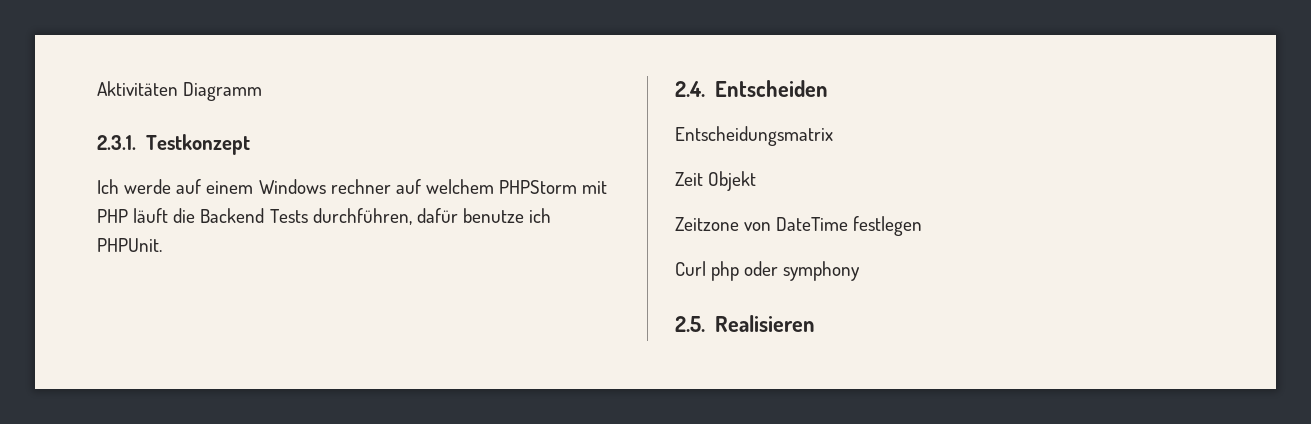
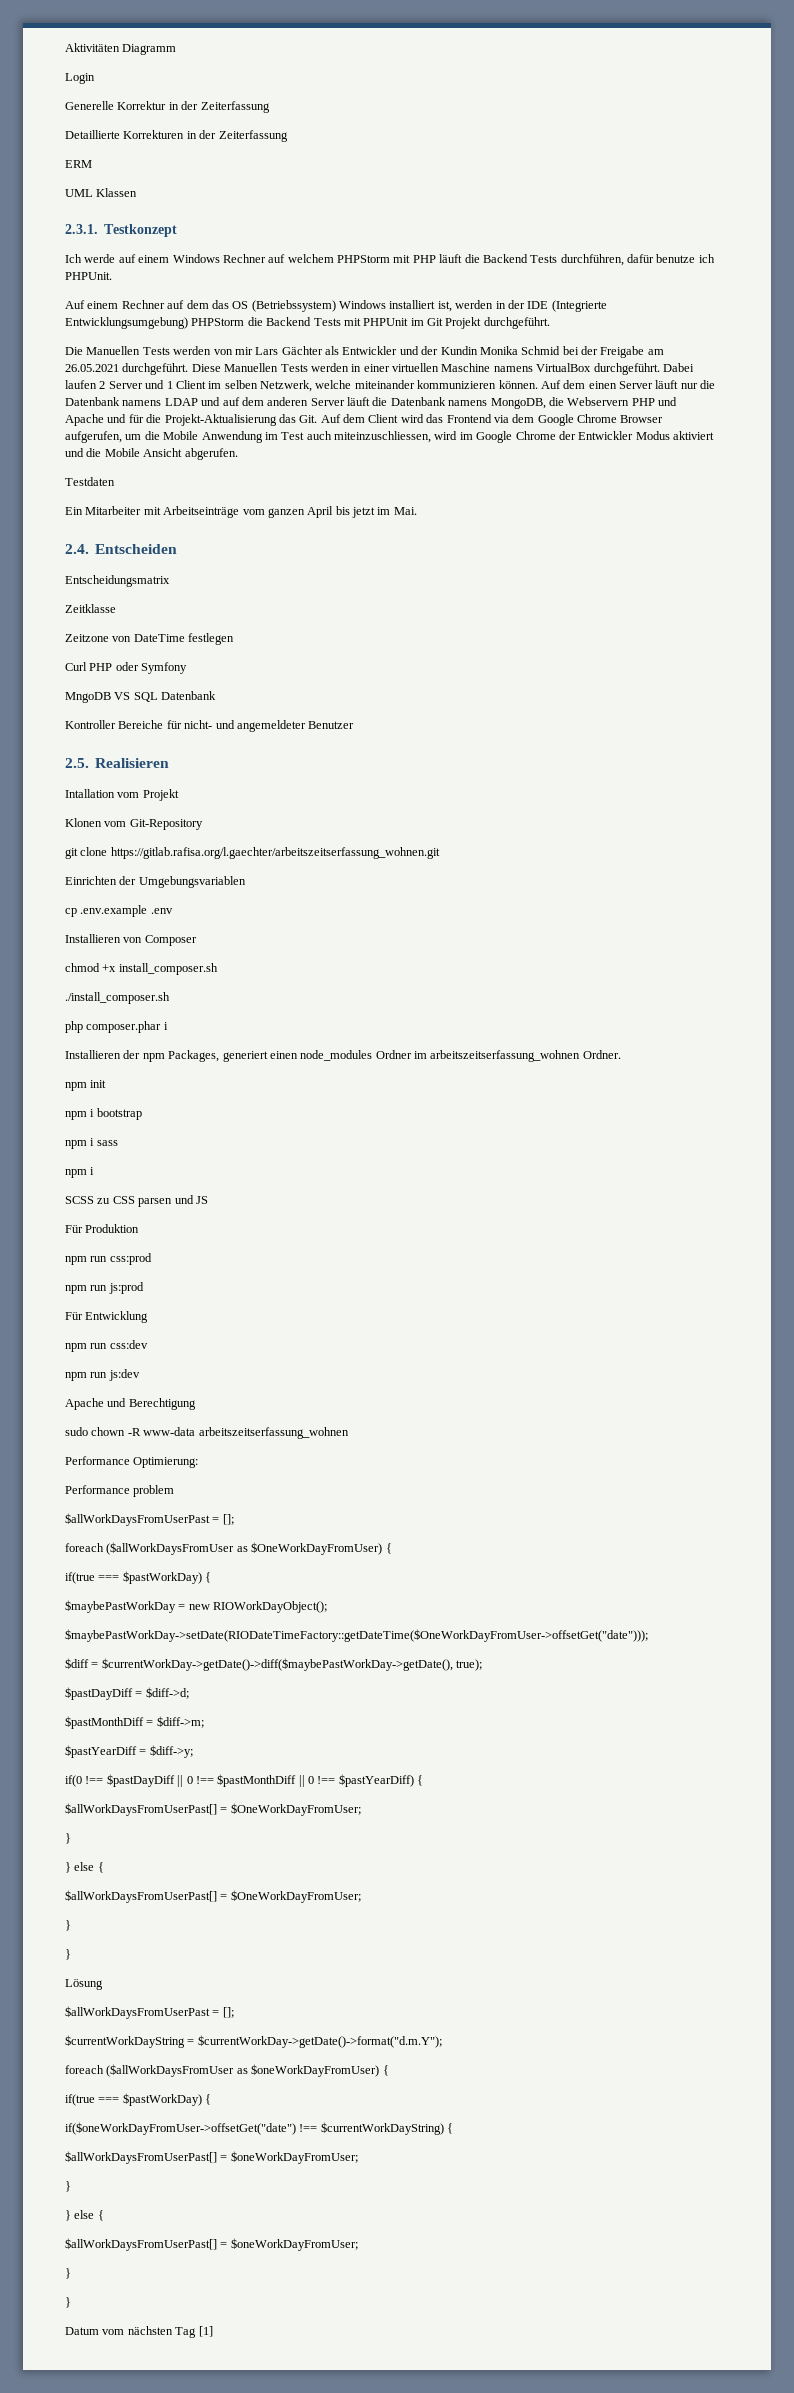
+ Login
+ Generelle Korrektur in der Zeiterfassung
+ Detaillierte Korrekturen in der Zeiterfassung
+ ERM
+ UML Klassen
- Ich werde auf einem Windows rechner auf welchem PHPStorm mit PHP läuft die Backend Tests durchführen, dafür benutze ich PHPUnit.
+ Ich werde auf einem Windows Rechner auf welchem PHPStorm mit PHP läuft die Backend Tests durchführen, dafür benutze ich PHPUnit.
+ Auf einem Rechner auf dem das OS (Betriebssystem) Windows installiert ist, werden in der IDE (Integrierte Entwicklungsumgebung) PHPStorm die Backend Tests mit PHPUnit im Git Projekt durchgeführt.
+ Die Manuellen Tests werden von mir Lars Gächter als Entwickler und der Kundin Monika Schmid bei der Freigabe am 26.05.2021 durchgeführt. Diese Manuellen Tests werden in einer virtuellen Maschine namens VirtualBox durchgeführt. Dabei laufen 2 Server und 1 Client im selben Netzwerk, welche miteinander kommunizieren können. Auf dem einen Server läuft nur die Datenbank namens LDAP und auf dem anderen Server läuft die Datenbank namens MongoDB, die Webservern PHP und Apache und für die Projekt-Aktualisierung das Git. Auf dem Client wird das Frontend via dem Google Chrome Browser aufgerufen, um die Mobile Anwendung im Test auch miteinzuschliessen, wird im Google Chrome der Entwickler Modus aktiviert und die Mobile Ansicht abgerufen.
+ Testdaten
+ Ein Mitarbeiter mit Arbeitseinträge vom ganzen April bis jetzt im Mai.
- Zeit Objekt
+ Zeitklasse
- Curl php oder symphony
+ Curl PHP oder Symfony
+ MngoDB VS SQL Datenbank
+ Kontroller Bereiche für nicht- und angemeldeter Benutzer
  2.5. Realisieren
+ Intallation vom Projekt
+ Klonen vom Git-Repository
+ git clone https://gitlab.rafisa.org/l.gaechter/arbeitszeitserfassung_wohnen.git
+ Einrichten der Umgebungsvariablen
+ cp .env.example .env
+ Installieren von Composer
+ chmod +x install_composer.sh
+ ./install_composer.sh
+ php composer.phar i
+ Installieren der npm Packages, generiert einen node_modules Ordner im arbeitszeitserfassung_wohnen Ordner.
+ npm init
+ npm i bootstrap
+ npm i sass
+ npm i
+ SCSS zu CSS parsen und JS
+ Für Produktion
+ npm run css:prod
+ npm run js:prod
+ Für Entwicklung
+ npm run css:dev
+ npm run js:dev
+ Apache und Berechtigung
+ sudo chown -R www-data arbeitszeitserfassung_wohnen
+ Performance Optimierung:
+ Performance problem
+ $allWorkDaysFromUserPast = [];
+ foreach ($allWorkDaysFromUser as $OneWorkDayFromUser) {
+ if(true === $pastWorkDay) {
+ $maybePastWorkDay = new RIOWorkDayObject();
+ $maybePastWorkDay->setDate(RIODateTimeFactory::getDateTime($OneWorkDayFromUser->offsetGet("date")));
+ $diff = $currentWorkDay->getDate()->diff($maybePastWorkDay->getDate(), true);
+ $pastDayDiff = $diff->d;
+ $pastMonthDiff = $diff->m;
+ $pastYearDiff = $diff->y;
+ if(0 !== $pastDayDiff || 0 !== $pastMonthDiff || 0 !== $pastYearDiff) {
+ $allWorkDaysFromUserPast[] = $OneWorkDayFromUser;
+ }
+ } else {
+ $allWorkDaysFromUserPast[] = $OneWorkDayFromUser;
+ }
+ }
+ Lösung
+ $allWorkDaysFromUserPast = [];
+ $currentWorkDayString = $currentWorkDay->getDate()->format("d.m.Y");
+ foreach ($allWorkDaysFromUser as $oneWorkDayFromUser) {
+ if(true === $pastWorkDay) {
+ if($oneWorkDayFromUser->offsetGet("date") !== $currentWorkDayString) {
+ $allWorkDaysFromUserPast[] = $oneWorkDayFromUser;
+ }
+ } else {
+ $allWorkDaysFromUserPast[] = $oneWorkDayFromUser;
+ }
+ }
+ Datum vom nächsten Tag [1]

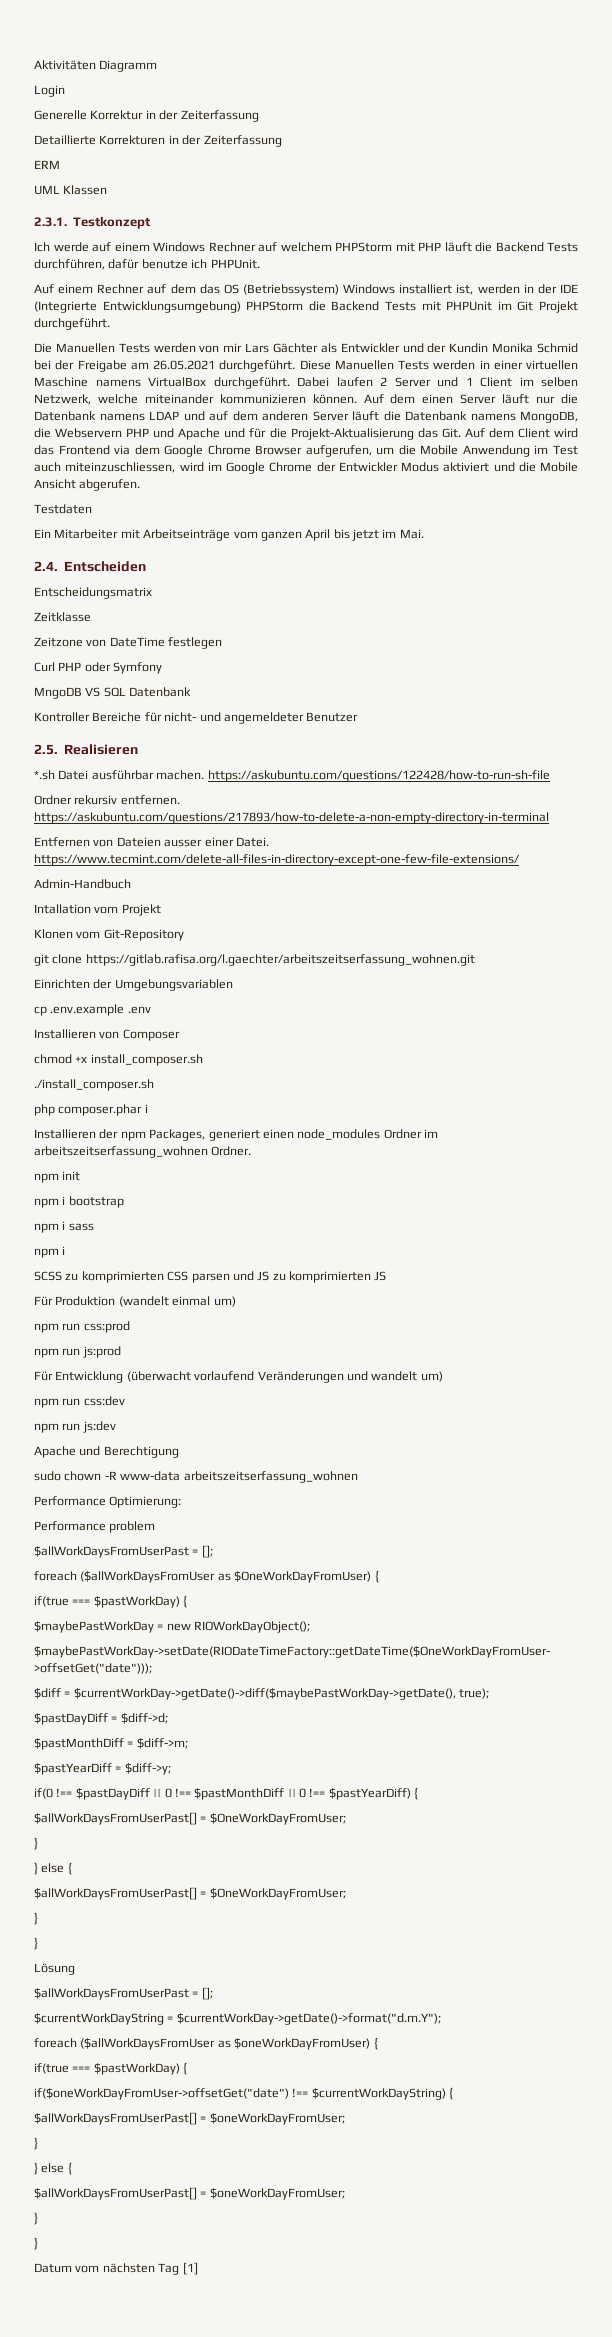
+ *.sh Datei ausführbar machen. https://askubuntu.com/questions/122428/how-to-run-sh-file
+ Ordner rekursiv entfernen. https://askubuntu.com/questions/217893/how-to-delete-a-non-empty-directory-in-terminal
+ Entfernen von Dateien ausser einer Datei. https://www.tecmint.com/delete-all-files-in-directory-except-one-few-file-extensions/
+ Admin-Handbuch
- SCSS zu CSS parsen und JS
+ SCSS zu komprimierten CSS parsen und JS zu komprimierten JS
- Für Produktion
+ Für Produktion (wandelt einmal um)
- Für Entwicklung
+ Für Entwicklung (überwacht vorlaufend Veränderungen und wandelt um)

